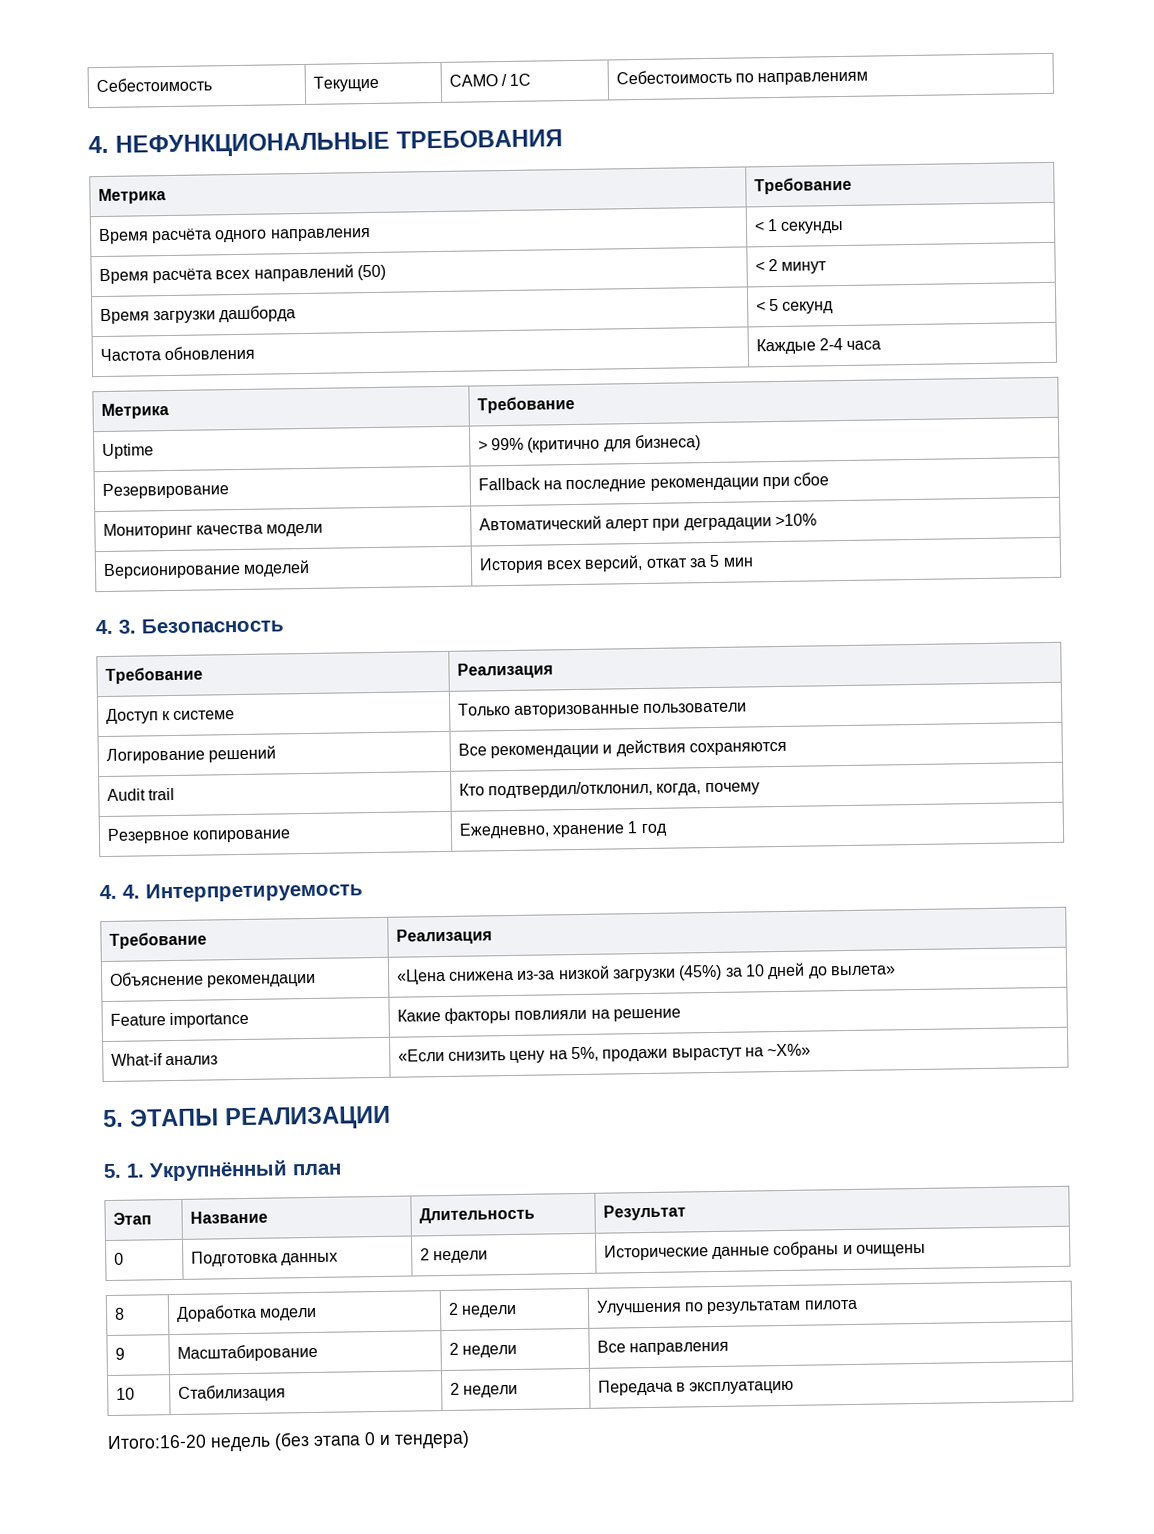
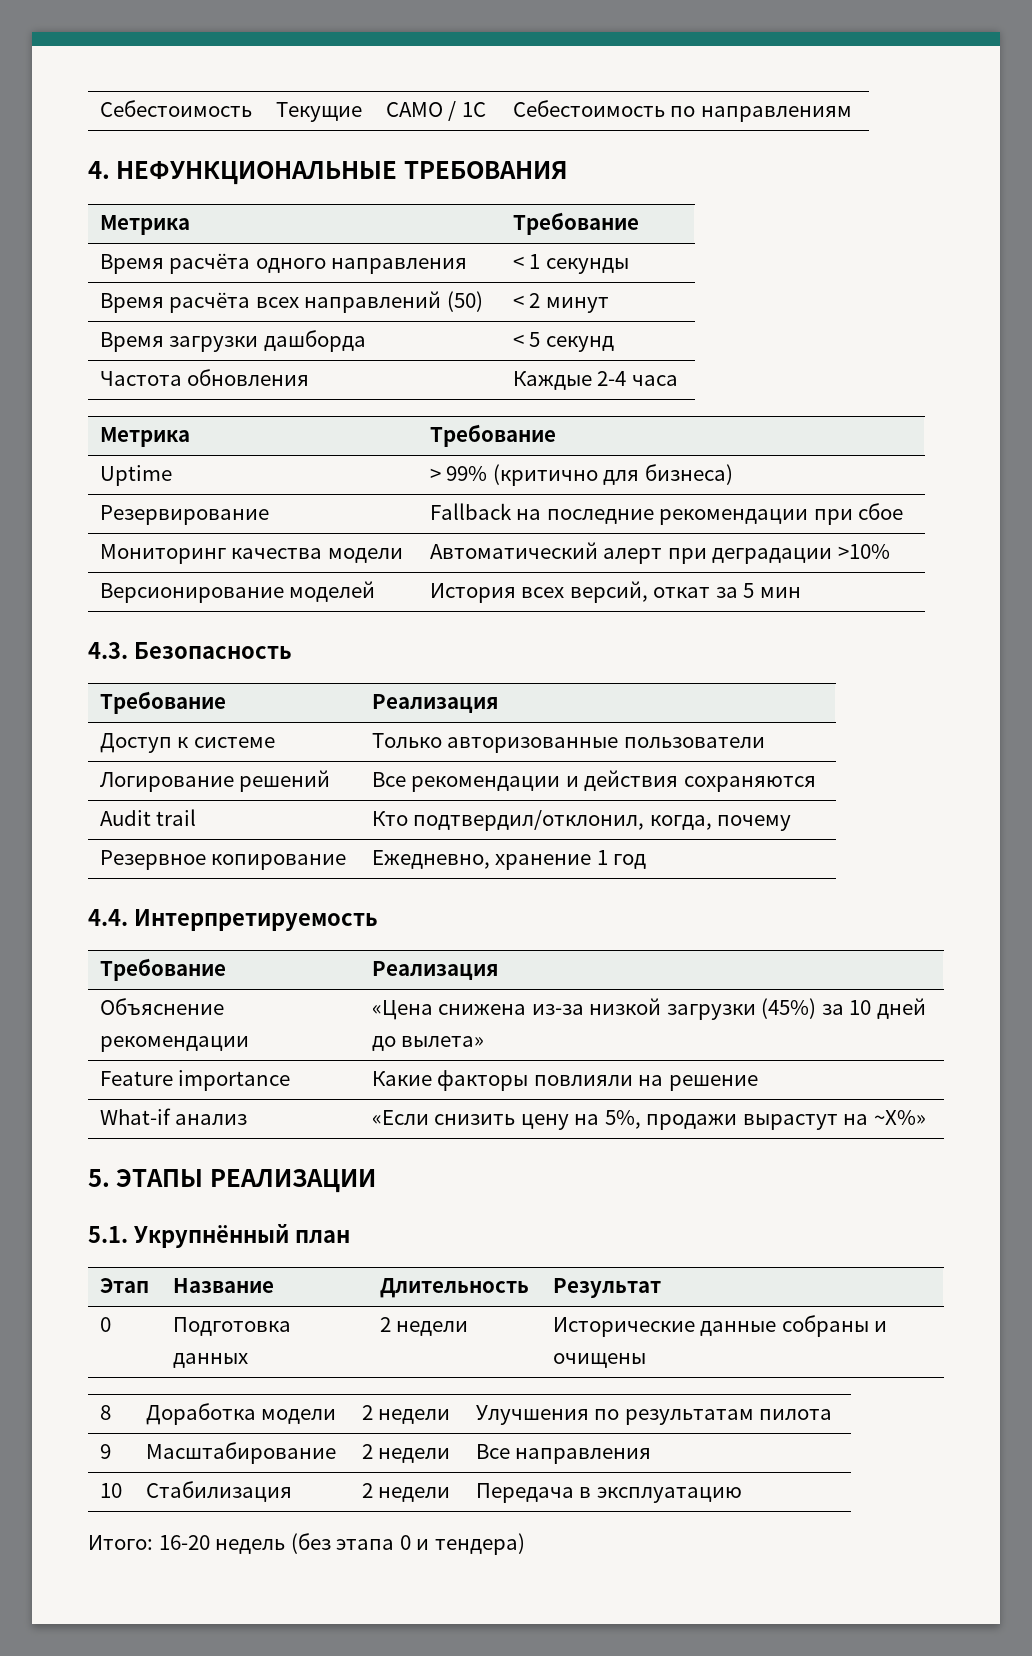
- 4. 3. Безопасность
+ 4.3. Безопасность
- 4. 4. Интерпретируемость
+ 4.4. Интерпретируемость
- 5. 1. Укрупнённый план
+ 5.1. Укрупнённый план
- Итого:16-20 недель (без этапа 0 и тендера)
+ Итого: 16-20 недель (без этапа 0 и тендера)

